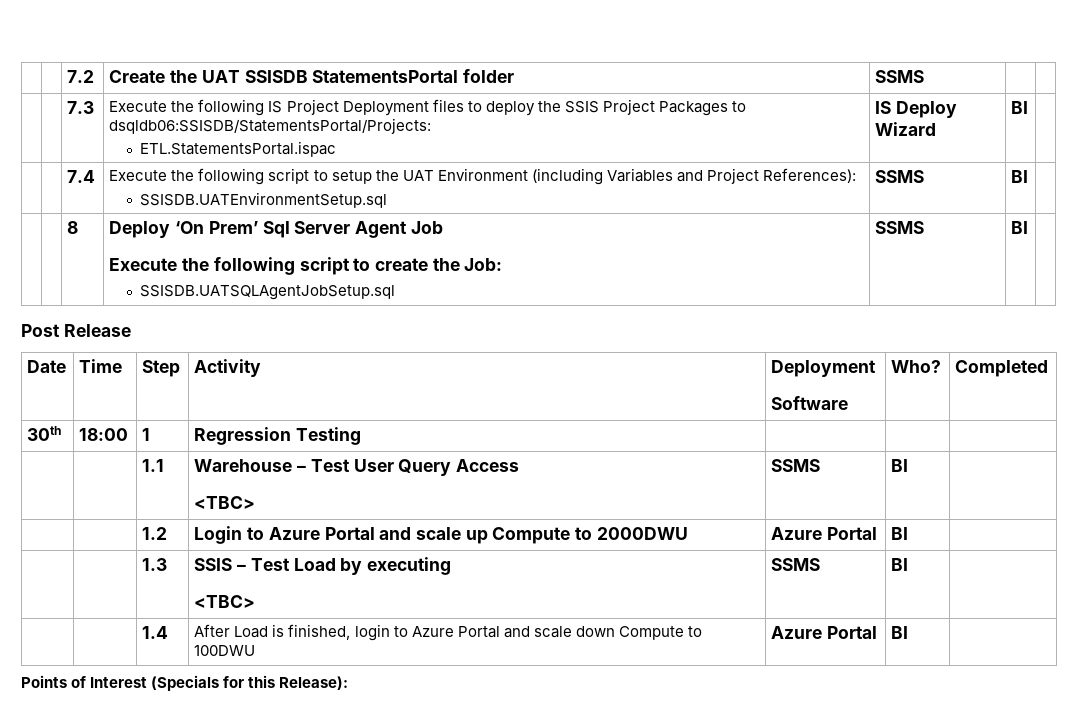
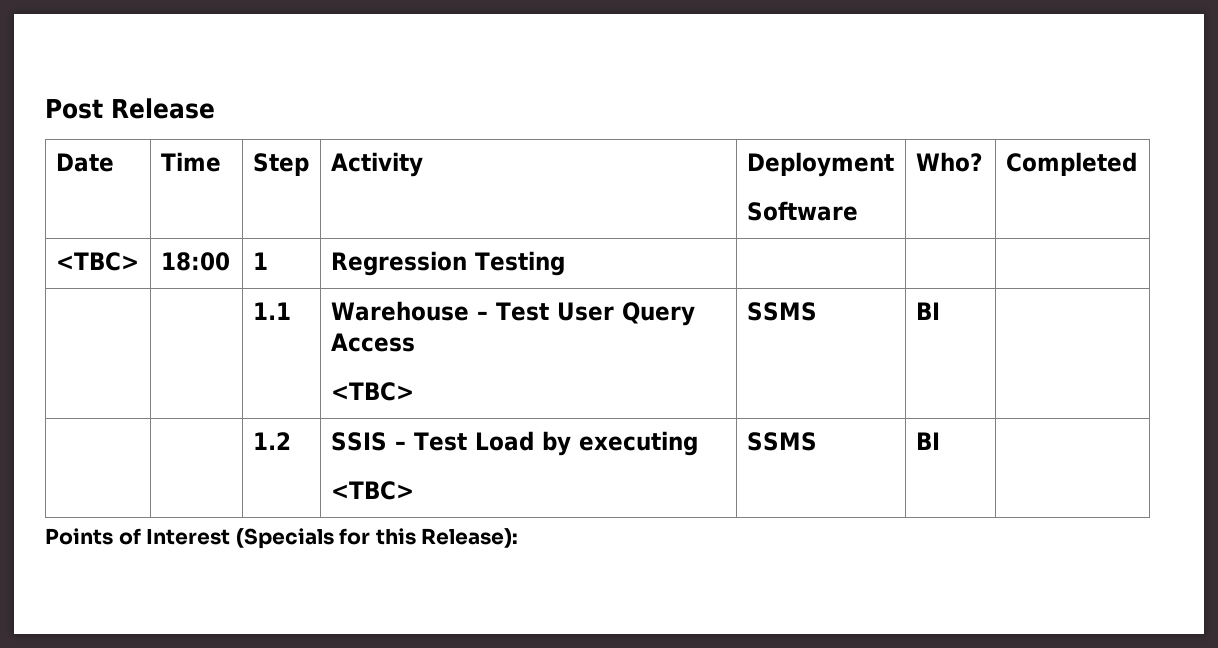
- | | 7.2 | Create the UAT SSISDB StatementsPortal folder | SSMS | |
- | | 7.3 | Execute the following IS Project Deployment files to deploy the SSIS Project Packages to dsqldb06:SSISDB/StatementsPortal/Projects:
- ETL.StatementsPortal.ispac | IS Deploy Wizard | BI |
- | | 7.4 | Execute the following script to setup the UAT Environment (including Variables and Project References):
- SSISDB.UATEnvironmentSetup.sql | SSMS | BI |
- | | 8 | Deploy ‘On Prem’ Sql Server Agent Job
- Execute the following script to create the Job:
- SSISDB.UATSQLAgentJobSetup.sql | SSMS | BI |
- 30th | 18:00 | 1 | Regression Testing | | |
+ <TBC> | 18:00 | 1 | Regression Testing | | |
- | | 1.2 | Login to Azure Portal and scale up Compute to 2000DWU | Azure Portal | BI |
- | | 1.3 | SSIS – Test Load by executing
+ | | 1.2 | SSIS – Test Load by executing
- | | 1.4 | After Load is finished, login to Azure Portal and scale down Compute to 100DWU | Azure Portal | BI |

